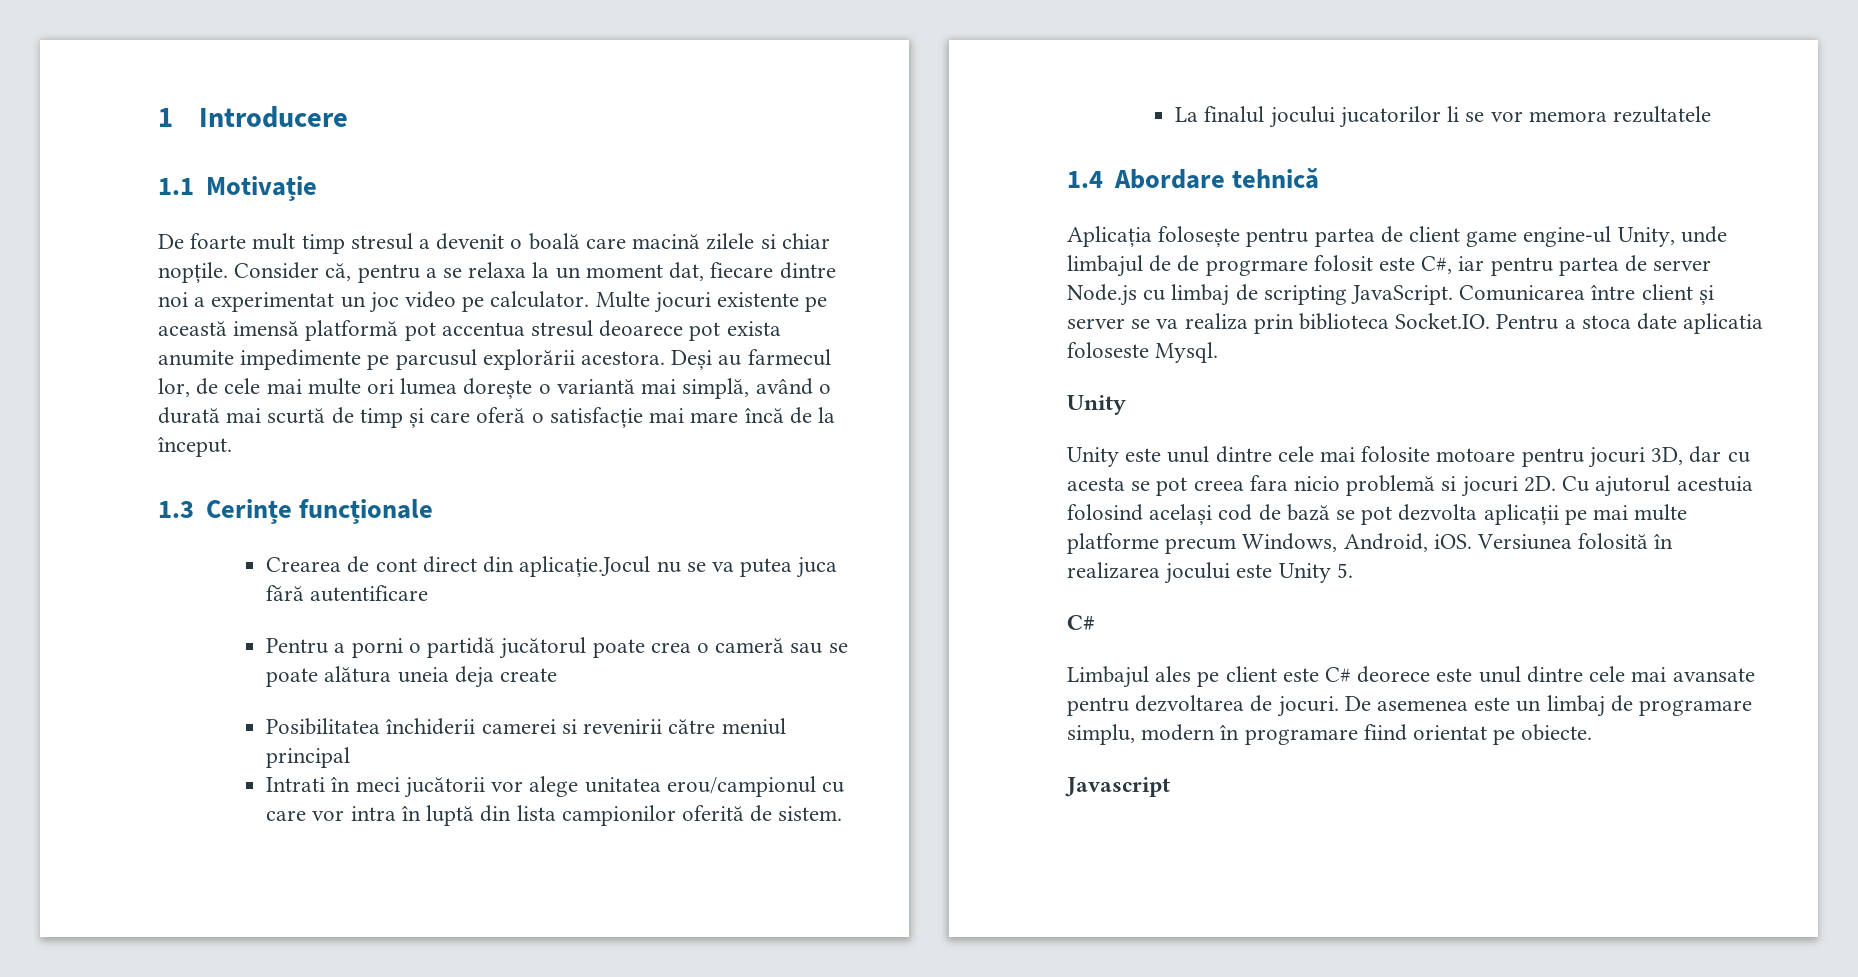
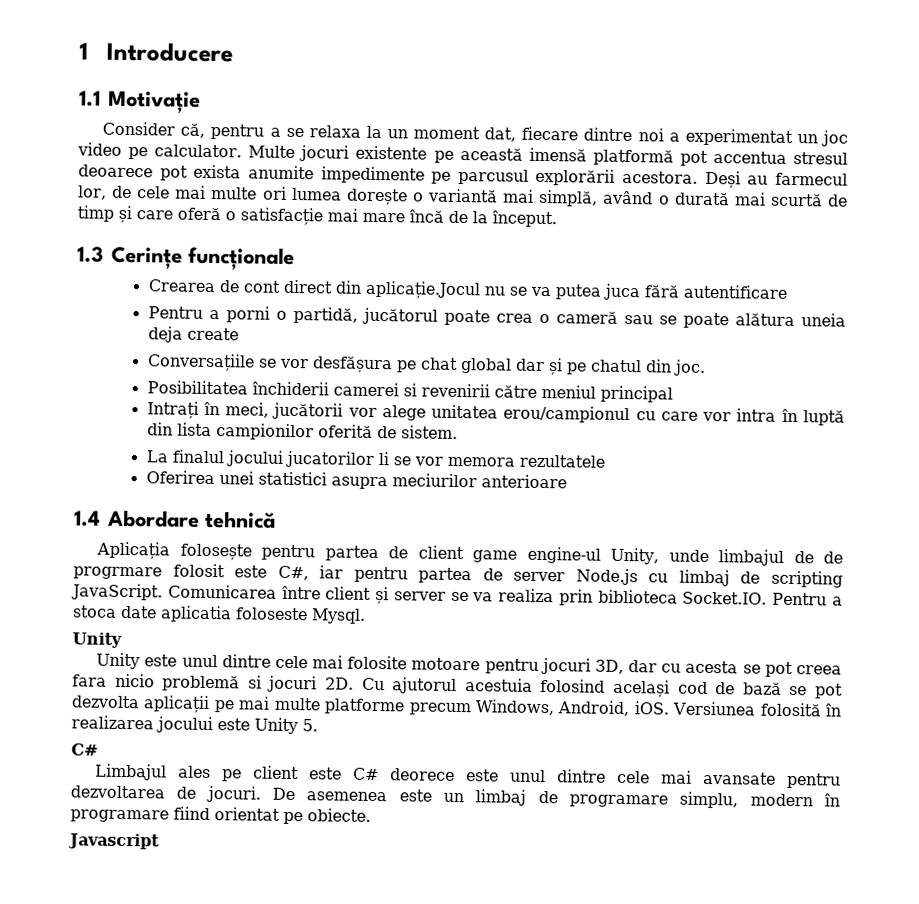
- De foarte mult timp stresul a devenit o boală care macină zilele si chiar nopțile.
- Pentru a porni o partidă jucătorul poate crea o cameră sau se poate alătura uneia deja create
+ Pentru a porni o partidă, jucătorul poate crea o cameră sau se poate alătura uneia deja create
+ Conversațiile se vor desfășura pe chat global dar și pe chatul din joc.
- Intrati în meci jucătorii vor alege unitatea erou/campionul cu care vor intra în luptă din lista campionilor oferită de sistem.
+ Intrați în meci, jucătorii vor alege unitatea erou/campionul cu care vor intra în luptă din lista campionilor oferită de sistem.
+ Oferirea unei statistici asupra meciurilor anterioare

